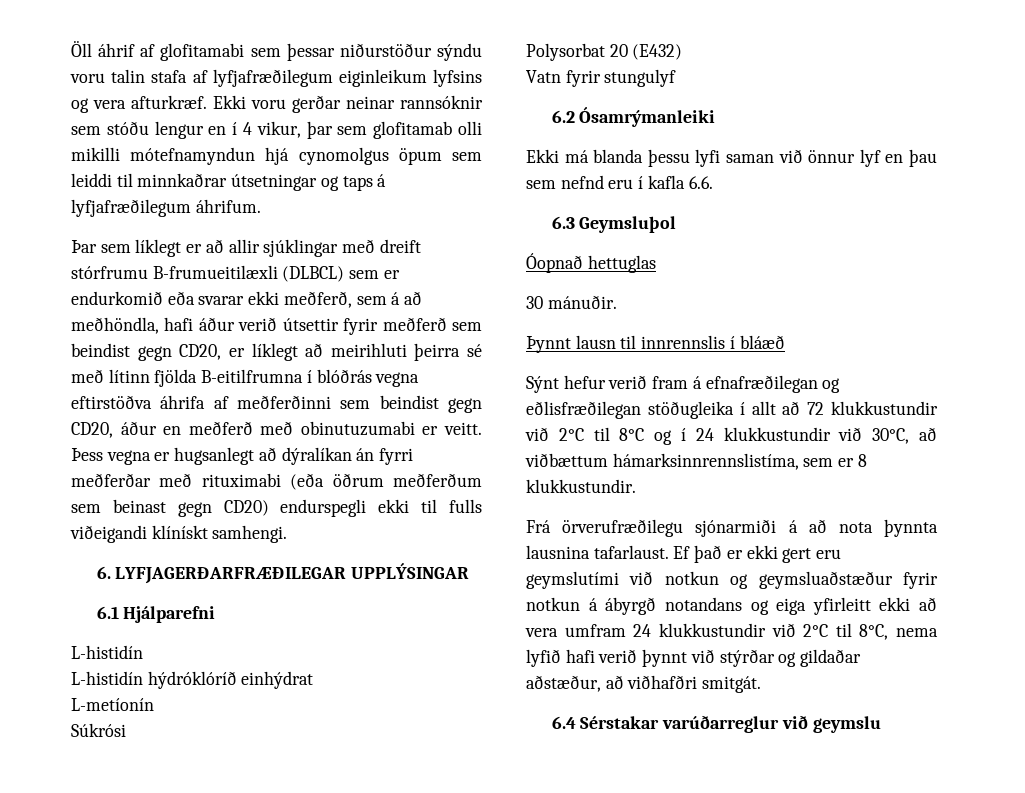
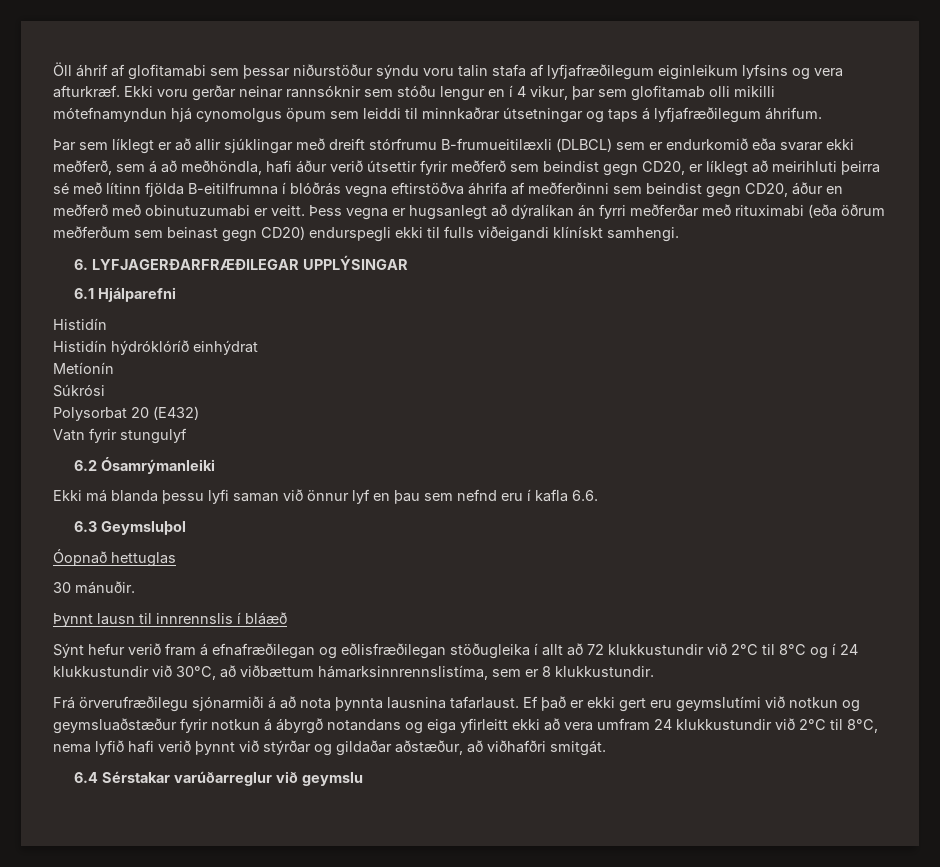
  6.1 Hjálparefni
- L-histidín
- L-histidín hýdróklóríð einhýdrat
+ Histidín
+ Histidín hýdróklóríð einhýdrat
- L-metíonín
+ Metíonín

